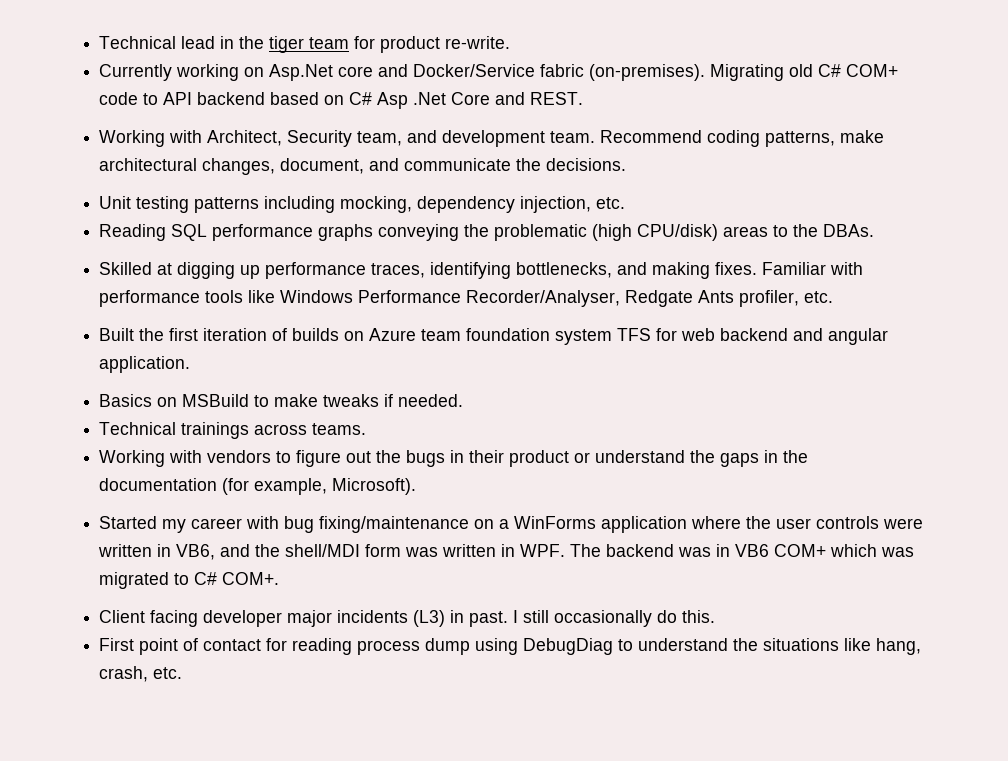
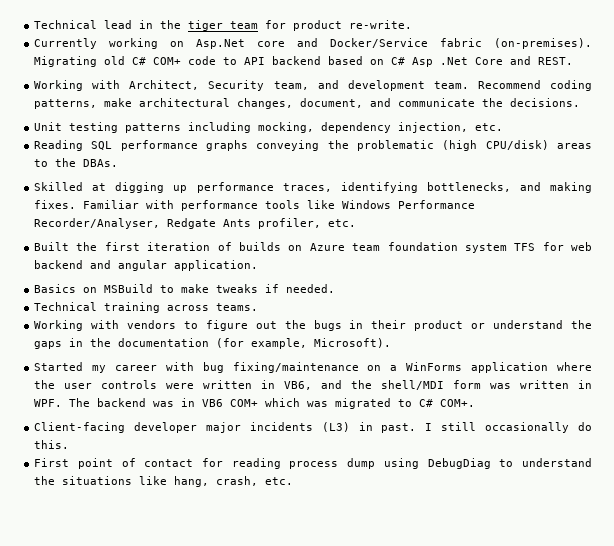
- Technical trainings across teams.
+ Technical training across teams.
- Client facing developer major incidents (L3) in past.
+ Client-facing developer major incidents (L3) in past.

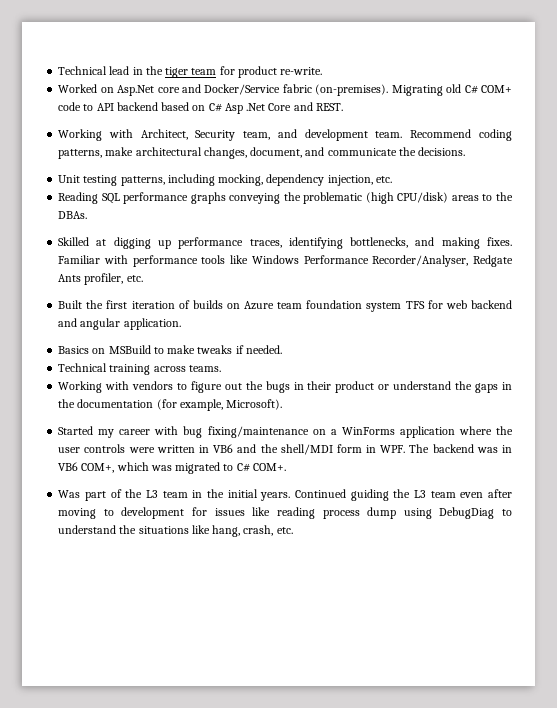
- Currently working on Asp.Net core and Docker/Service fabric (on-premises).
+ Worked on Asp.Net core and Docker/Service fabric (on-premises).
- Unit testing patterns including mocking, dependency injection, etc.
+ Unit testing patterns, including mocking, dependency injection, etc.
- Started my career with bug fixing/maintenance on a WinForms application where the user controls were written in VB6, and the shell/MDI form was written in WPF. The backend was in VB6 COM+ which was migrated to C# COM+.
+ Started my career with bug fixing/maintenance on a WinForms application where the user controls were written in VB6 and the shell/MDI form in WPF. The backend was in VB6 COM+, which was migrated to C# COM+.
- Client-facing developer major incidents (L3) in past. I still occasionally do this.
- First point of contact for reading process dump using DebugDiag to understand the situations like hang, crash, etc.
+ Was part of the L3 team in the initial years. Continued guiding the L3 team even after moving to development for issues like reading process dump using DebugDiag to understand the situations like hang, crash, etc.

